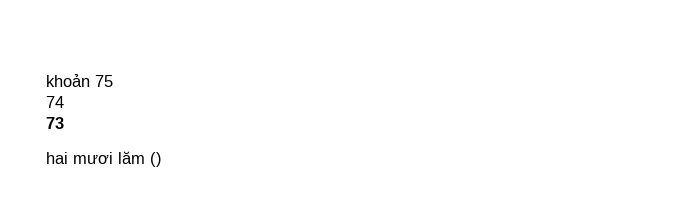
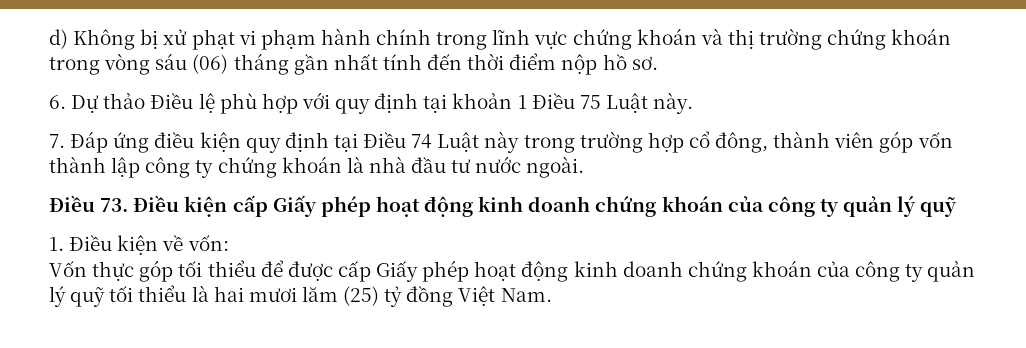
- khoản 75
- 74
- 73
- hai mươi lăm ()
+ d) Không bị xử phạt vi phạm hành chính trong lĩnh vực chứng khoán và thị trường chứng khoán trong vòng sáu (06) tháng gần nhất tính đến thời điểm nộp hồ sơ.
+ 6. Dự thảo Điều lệ phù hợp với quy định tại khoản 1 Điều 75 Luật này.
+ 7. Đáp ứng điều kiện quy định tại Điều 74 Luật này trong trường hợp cổ đông, thành viên góp vốn thành lập công ty chứng khoán là nhà đầu tư nước ngoài.
+ Điều 73. Điều kiện cấp Giấy phép hoạt động kinh doanh chứng khoán của công ty quản lý quỹ
+ 1. Điều kiện về vốn:
+ Vốn thực góp tối thiểu để được cấp Giấy phép hoạt động kinh doanh chứng khoán của công ty quản lý quỹ tối thiểu là hai mươi lăm (25) tỷ đồng Việt Nam.

